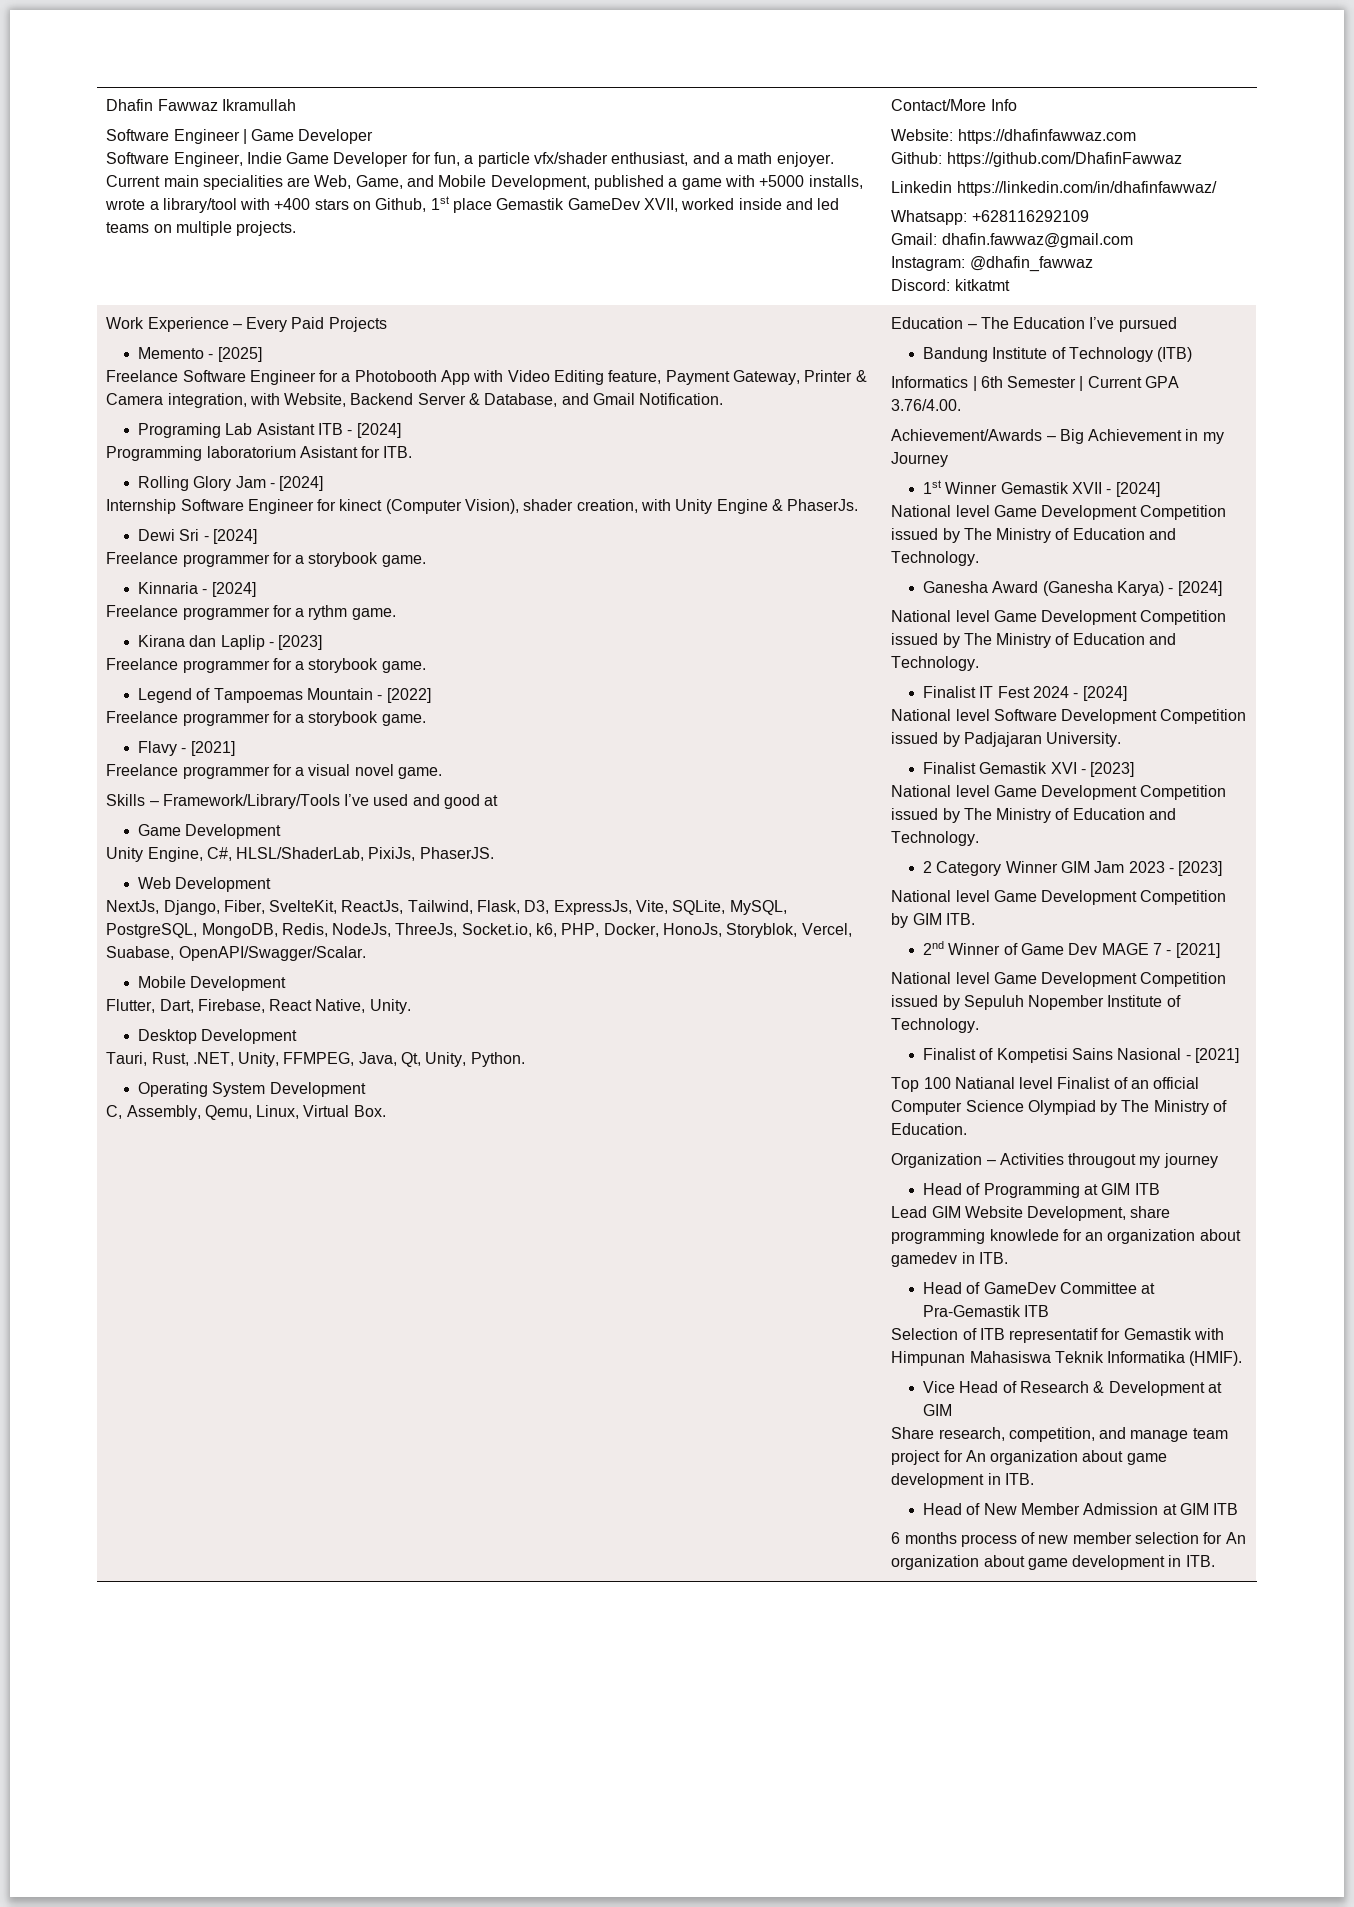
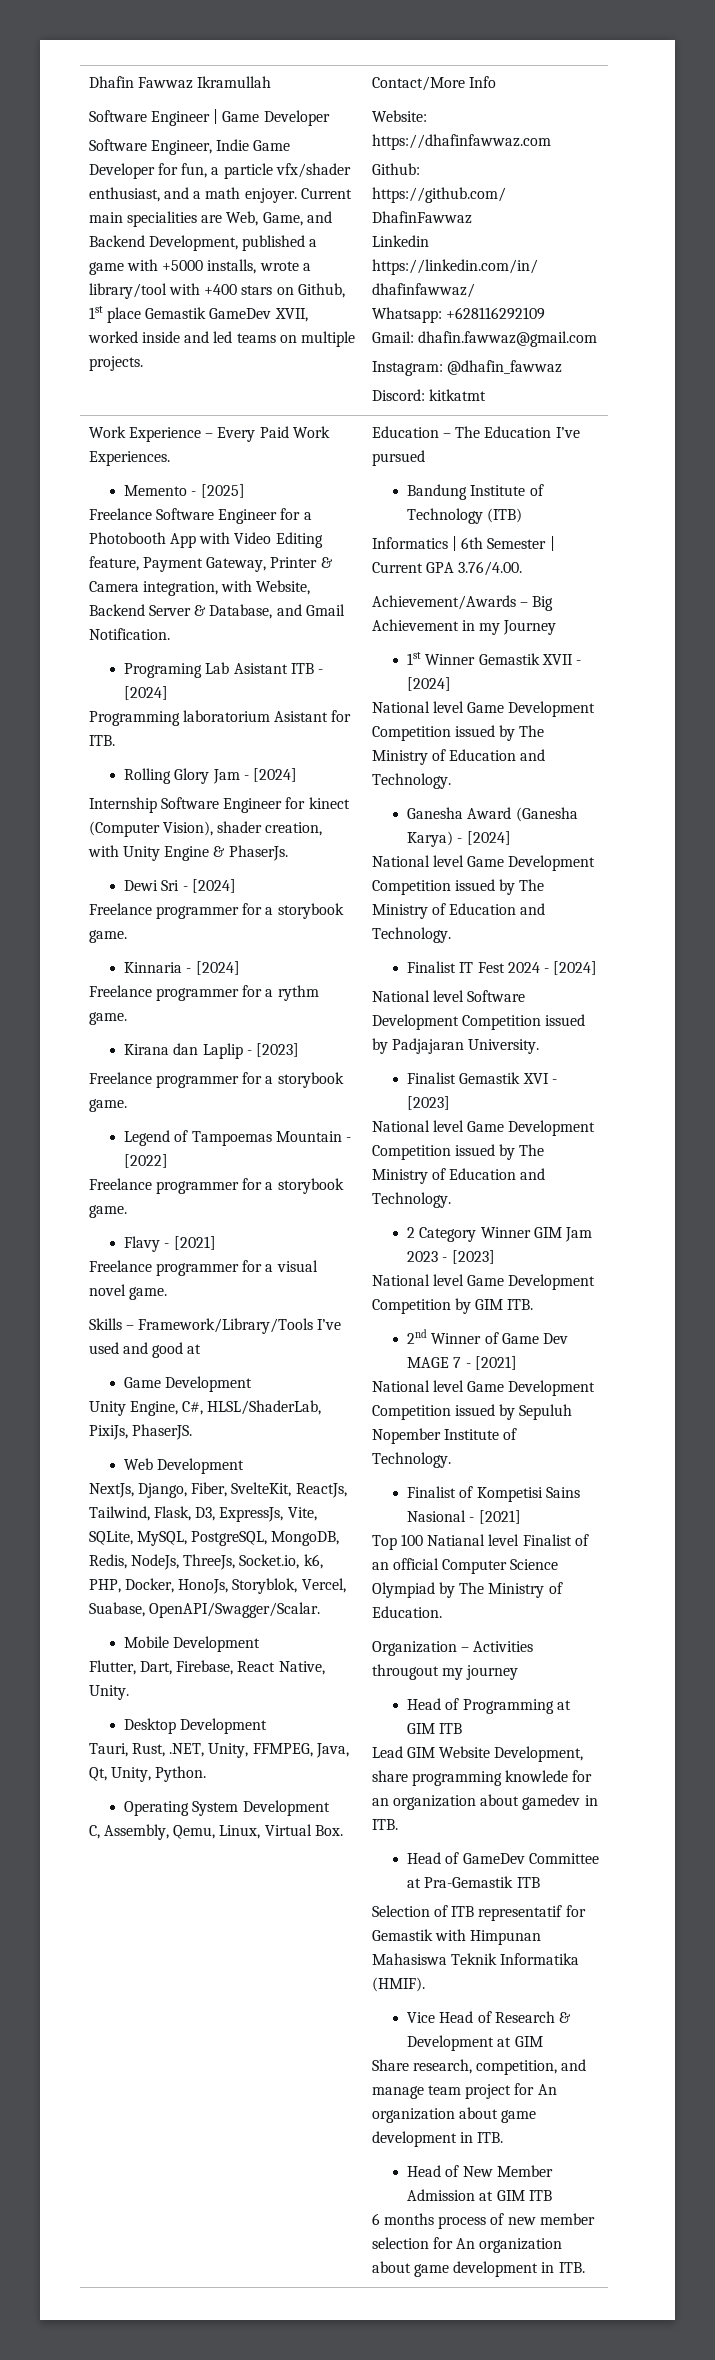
- Current main specialities are Web, Game, and Mobile Development, published a game with +5000 installs, wrote a library/tool with +400 stars on Github, 1st place Gemastik GameDev XVII, worked inside and led teams on multiple projects.
+ Current main specialities are Web, Game, and Backend Development, published a game with +5000 installs, wrote a library/tool with +400 stars on Github, 1st place Gemastik GameDev XVII, worked inside and led teams on multiple projects.
- Work Experience – Every Paid Projects
+ Work Experience – Every Paid Work Experiences.

